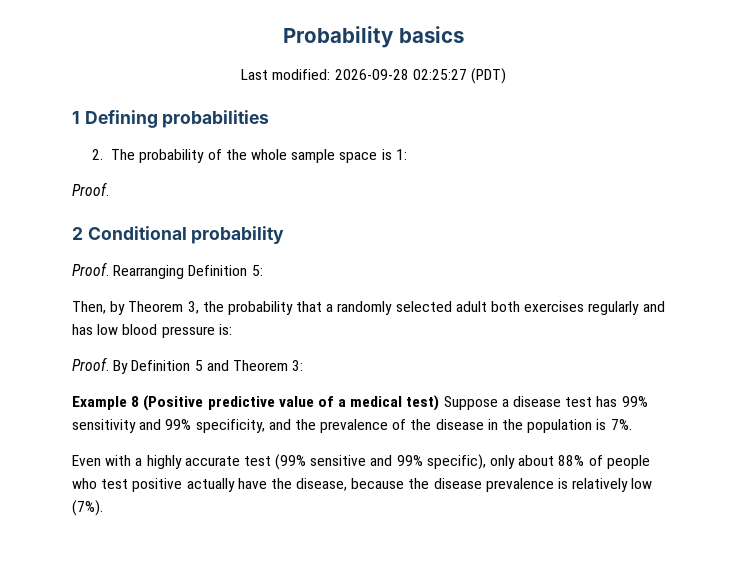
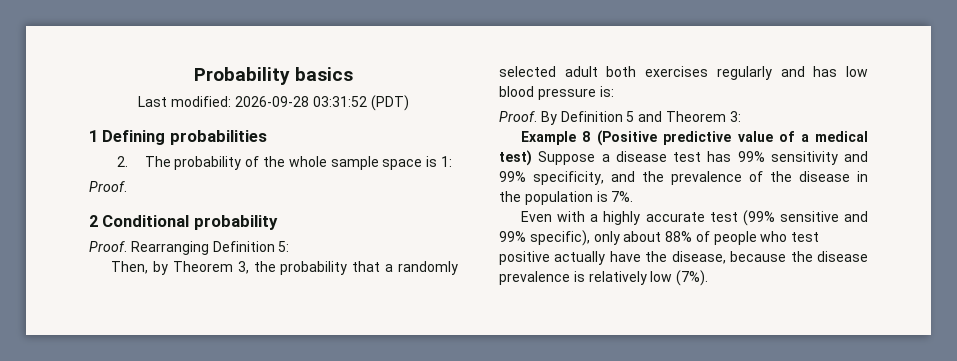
- Last modified: 2026-09-28 02:25:27 (PDT)
+ Last modified: 2026-09-28 03:31:52 (PDT)

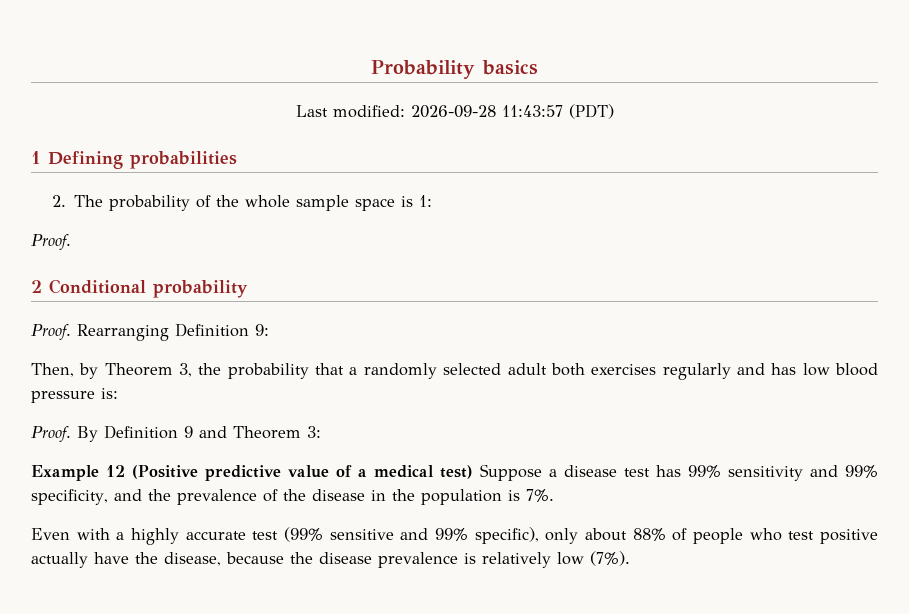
- Last modified: 2026-09-28 03:31:52 (PDT)
+ Last modified: 2026-09-28 11:43:57 (PDT)
- Rearranging Definition 5:
+ Rearranging Definition 9:
- By Definition 5 and Theorem 3:
+ By Definition 9 and Theorem 3:
- Example 8 (Positive predictive value of a medical test) Suppose a disease test has 99% sensitivity and 99% specificity, and the prevalence of the disease in the population is 7%.
+ Example 12 (Positive predictive value of a medical test) Suppose a disease test has 99% sensitivity and 99% specificity, and the prevalence of the disease in the population is 7%.

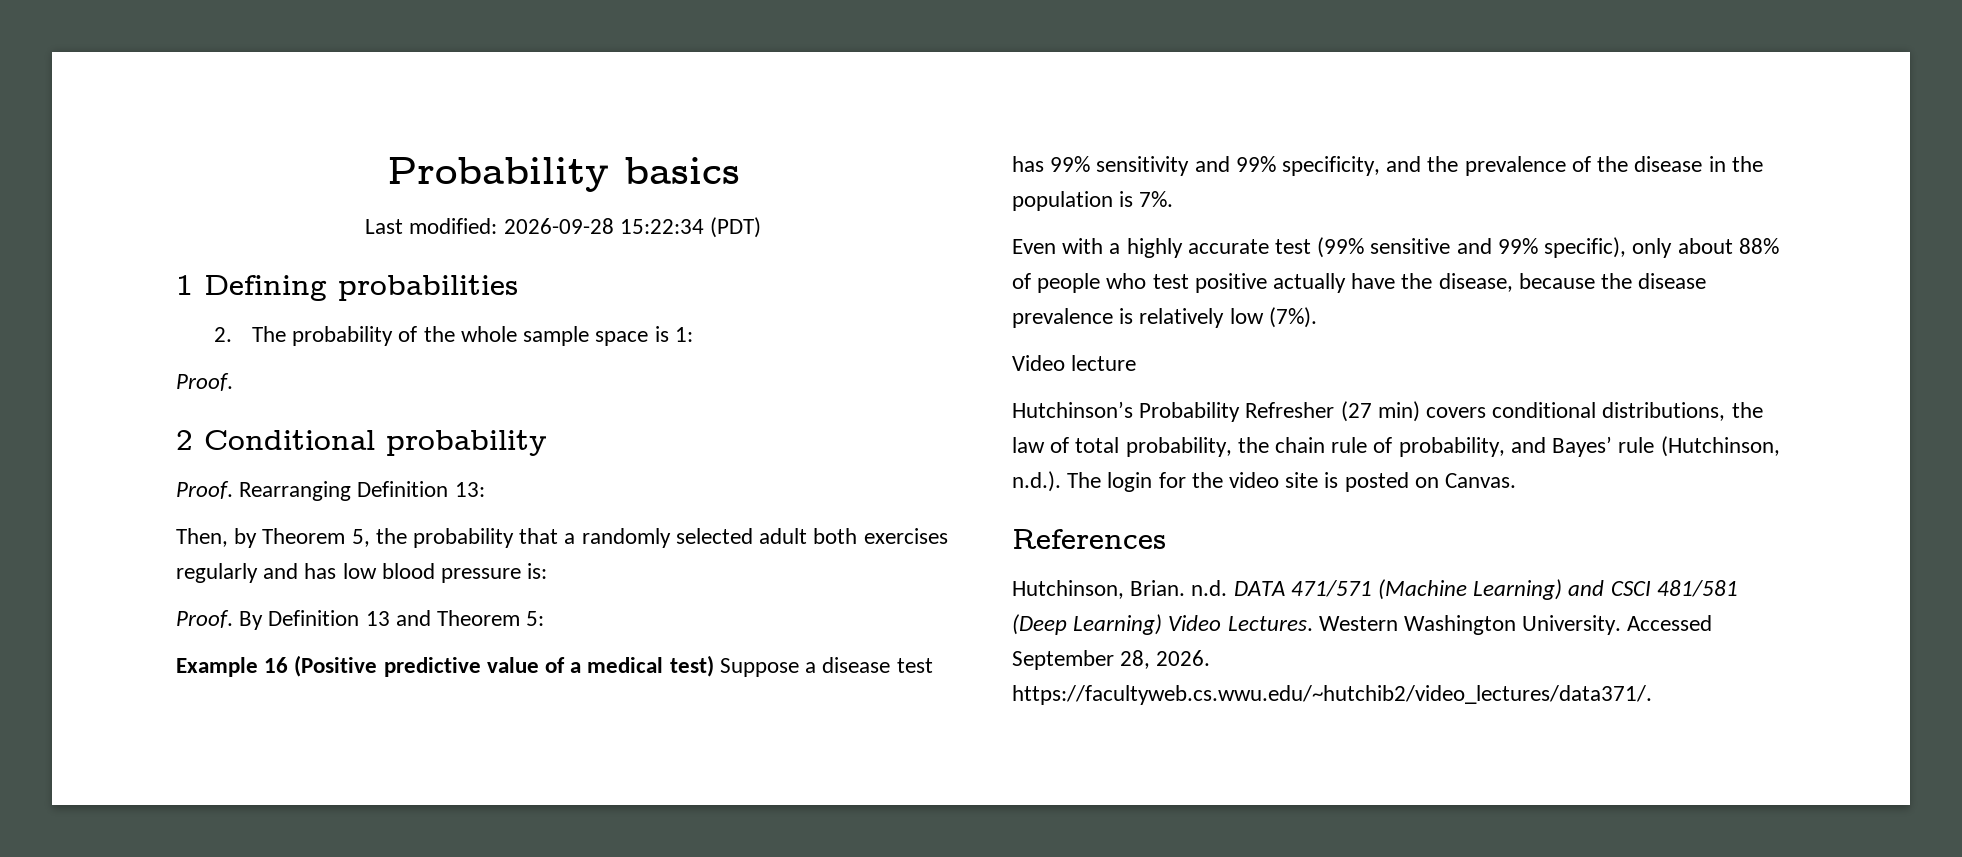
- Last modified: 2026-09-28 11:43:57 (PDT)
+ Last modified: 2026-09-28 15:22:34 (PDT)
- Rearranging Definition 9:
+ Rearranging Definition 13:
- Then, by Theorem 3, the probability that a randomly selected adult both exercises regularly and has low blood pressure is:
+ Then, by Theorem 5, the probability that a randomly selected adult both exercises regularly and has low blood pressure is:
- By Definition 9 and Theorem 3:
+ By Definition 13 and Theorem 5:
- Example 12 (Positive predictive value of a medical test) Suppose a disease test has 99% sensitivity and 99% specificity, and the prevalence of the disease in the population is 7%.
+ Example 16 (Positive predictive value of a medical test) Suppose a disease test has 99% sensitivity and 99% specificity, and the prevalence of the disease in the population is 7%.
+ Video lecture
+ Hutchinson’s Probability Refresher (27 min) covers conditional distributions, the law of total probability, the chain rule of probability, and Bayes’ rule (Hutchinson, n.d.). The login for the video site is posted on Canvas.
+ References
+ Hutchinson, Brian. n.d. DATA 471/571 (Machine Learning) and CSCI 481/581 (Deep Learning) Video Lectures. Western Washington University. Accessed September 28, 2026. https://facultyweb.cs.wwu.edu/~hutchib2/video_lectures/data371/.

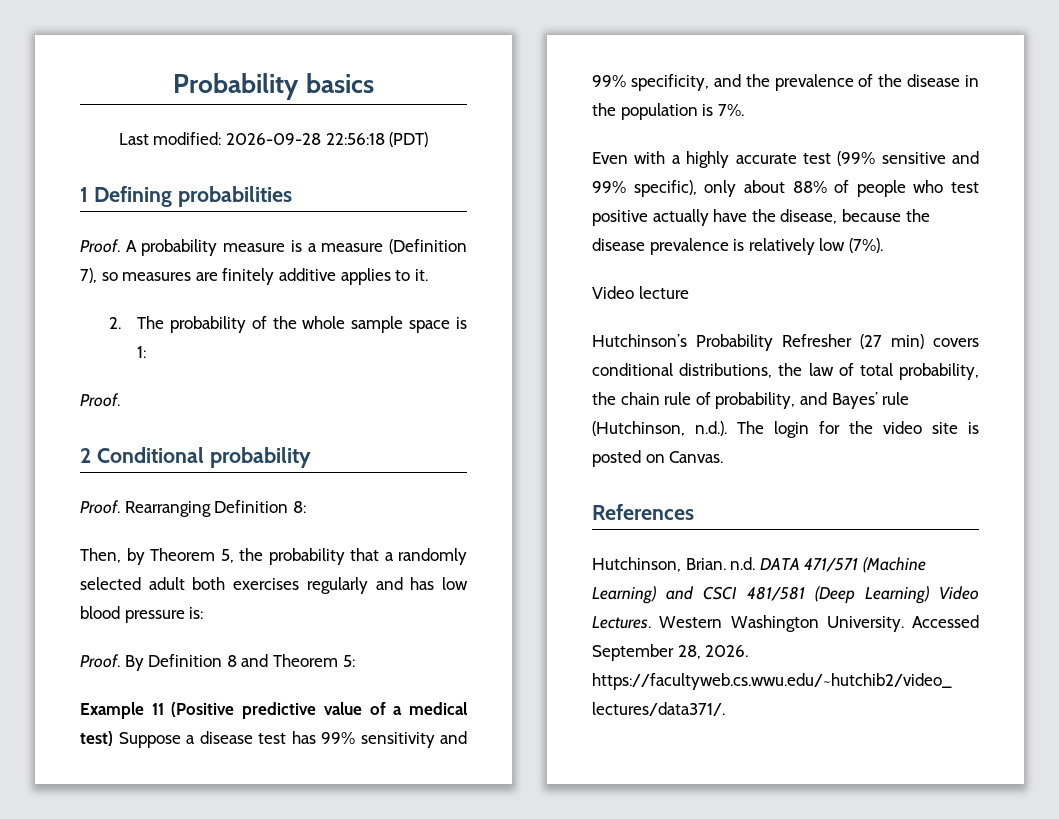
- Last modified: 2026-09-28 15:22:34 (PDT)
+ Last modified: 2026-09-28 22:56:18 (PDT)
+ Proof. A probability measure is a measure (Definition 7), so measures are finitely additive applies to it.
- Rearranging Definition 13:
+ Rearranging Definition 8:
- By Definition 13 and Theorem 5:
+ By Definition 8 and Theorem 5:
- Example 16 (Positive predictive value of a medical test) Suppose a disease test has 99% sensitivity and 99% specificity, and the prevalence of the disease in the population is 7%.
+ Example 11 (Positive predictive value of a medical test) Suppose a disease test has 99% sensitivity and 99% specificity, and the prevalence of the disease in the population is 7%.

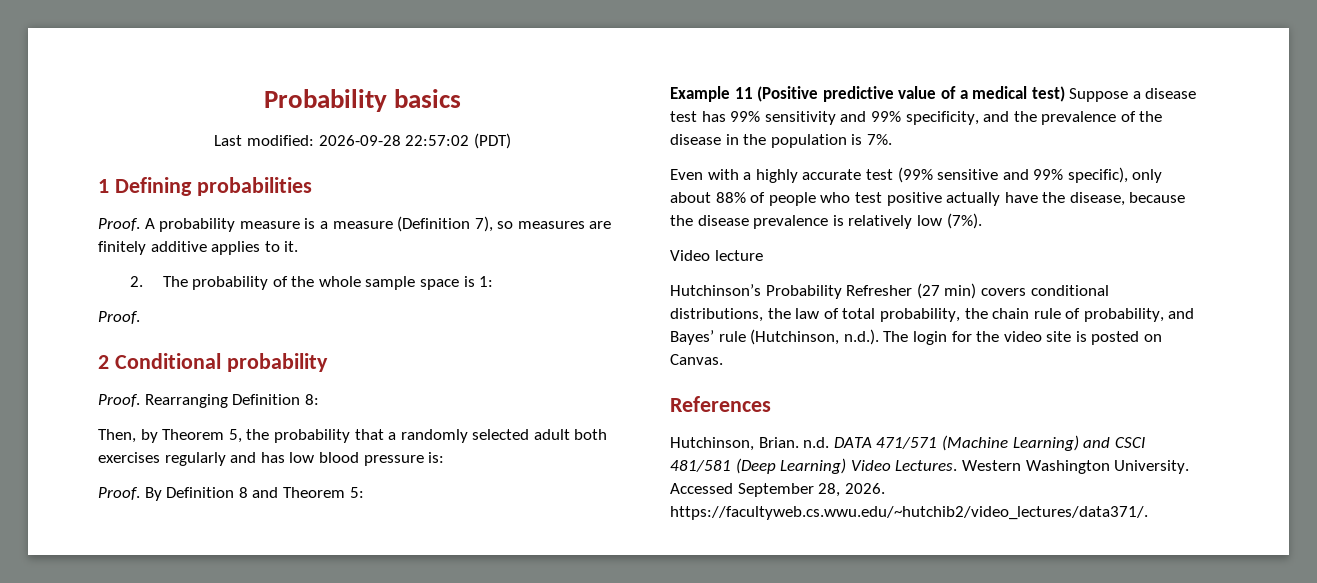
- Last modified: 2026-09-28 22:56:18 (PDT)
+ Last modified: 2026-09-28 22:57:02 (PDT)

